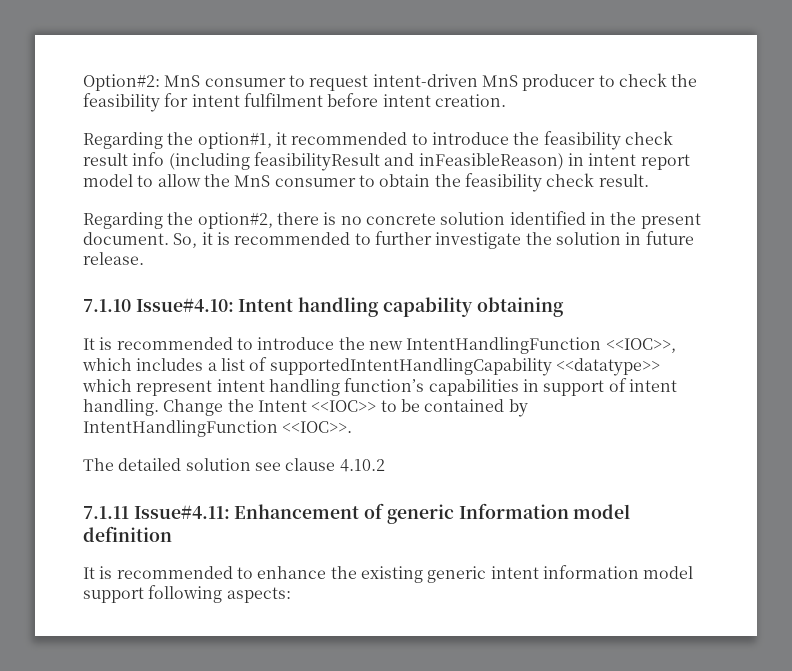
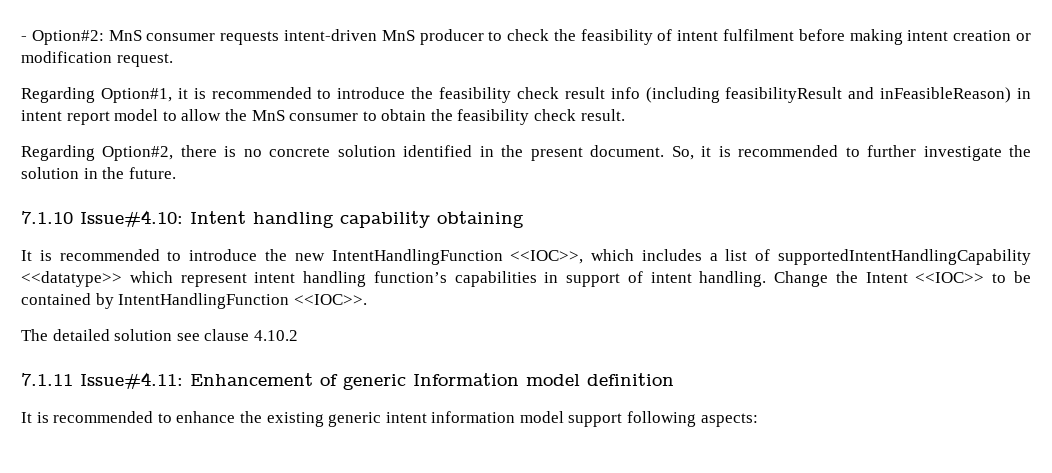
- Option#2: MnS consumer to request intent-driven MnS producer to check the feasibility for intent fulfilment before intent creation.
- Regarding the option#1, it recommended to introduce the feasibility check result info (including feasibilityResult and inFeasibleReason) in intent report model to allow the MnS consumer to obtain the feasibility check result.
+ - Option#2: MnS consumer requests intent-driven MnS producer to check the feasibility of intent fulfilment before making intent creation or modification request.
+ Regarding Option#1, it is recommended to introduce the feasibility check result info (including feasibilityResult and inFeasibleReason) in intent report model to allow the MnS consumer to obtain the feasibility check result.
- Regarding the option#2, there is no concrete solution identified in the present document.
+ Regarding Option#2, there is no concrete solution identified in the present document.
- So, it is recommended to further investigate the solution in future release.
+ So, it is recommended to further investigate the solution in the future.

